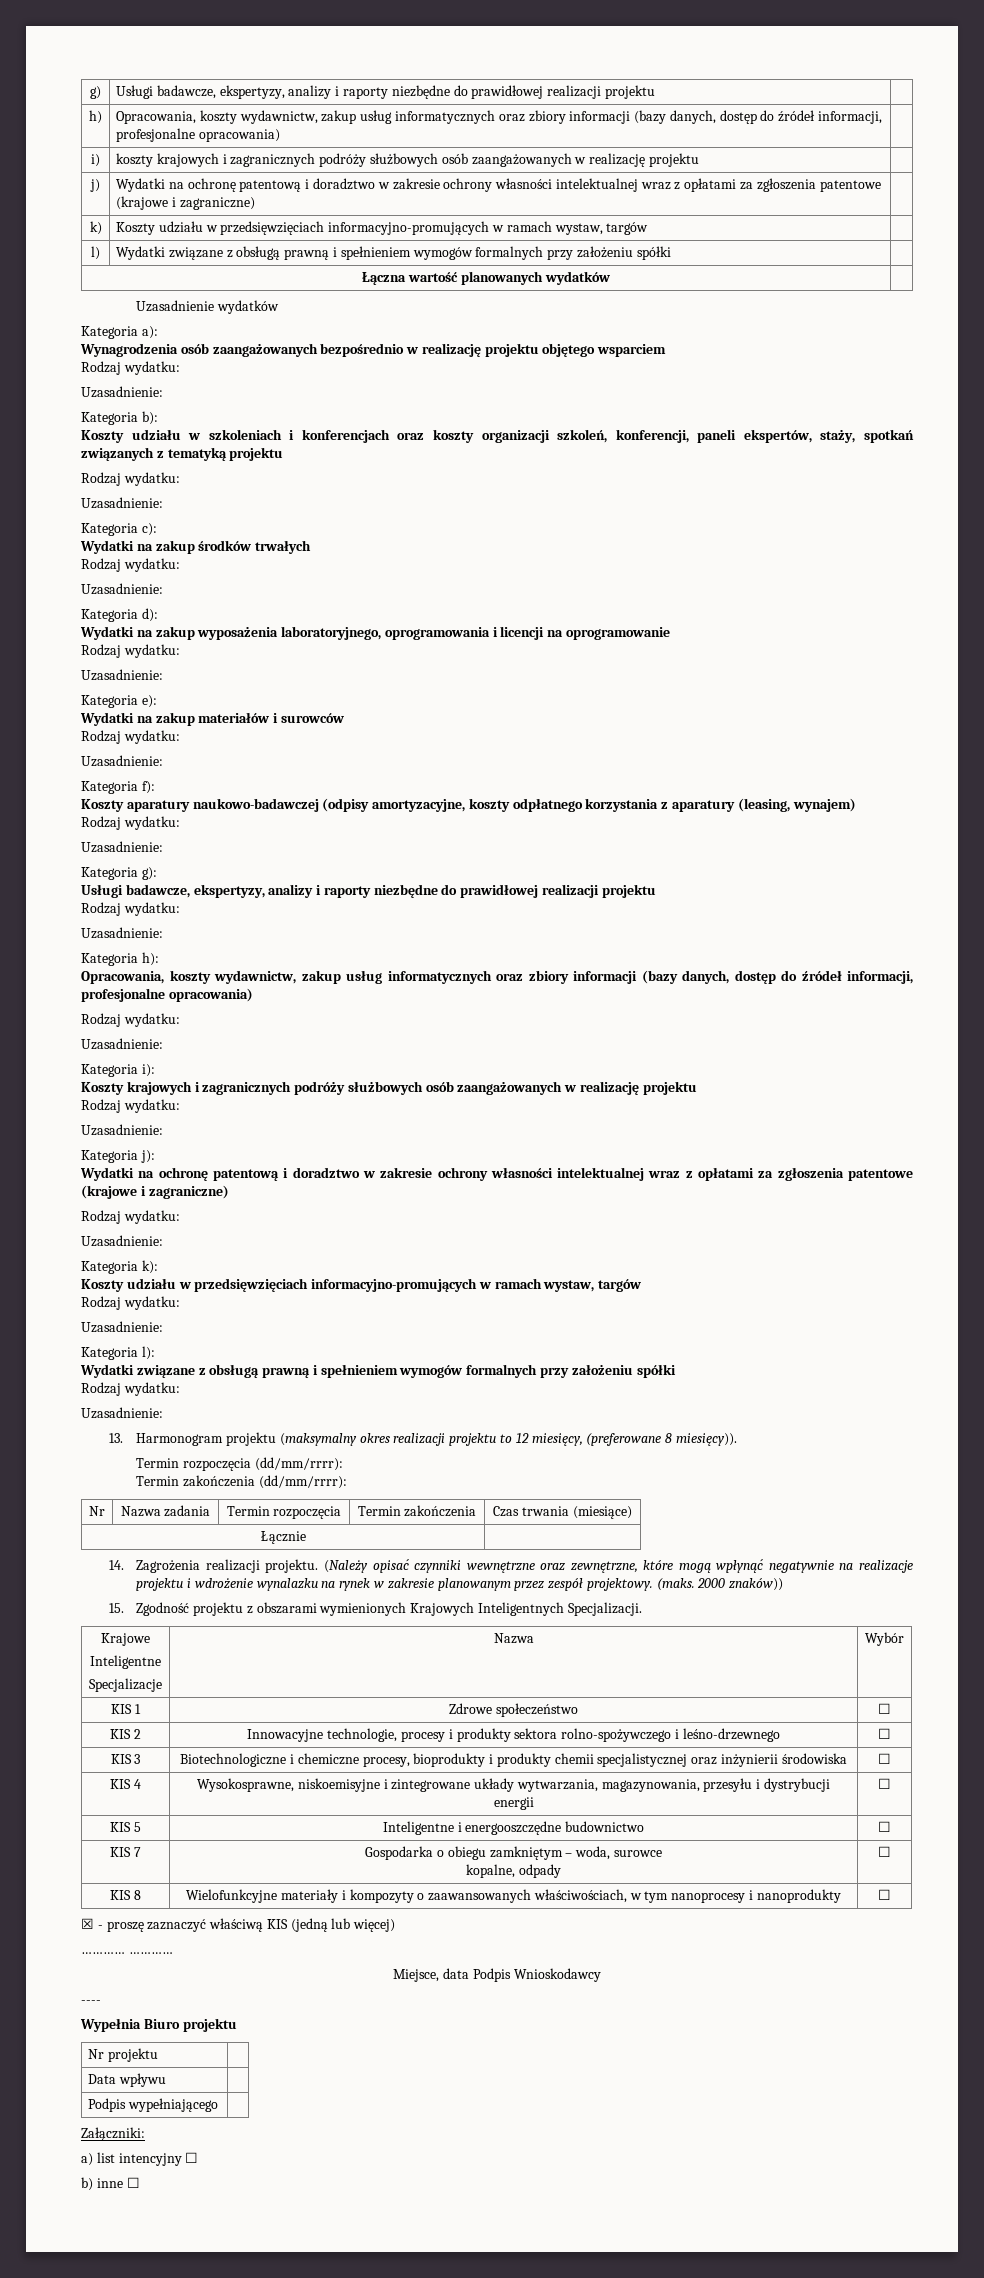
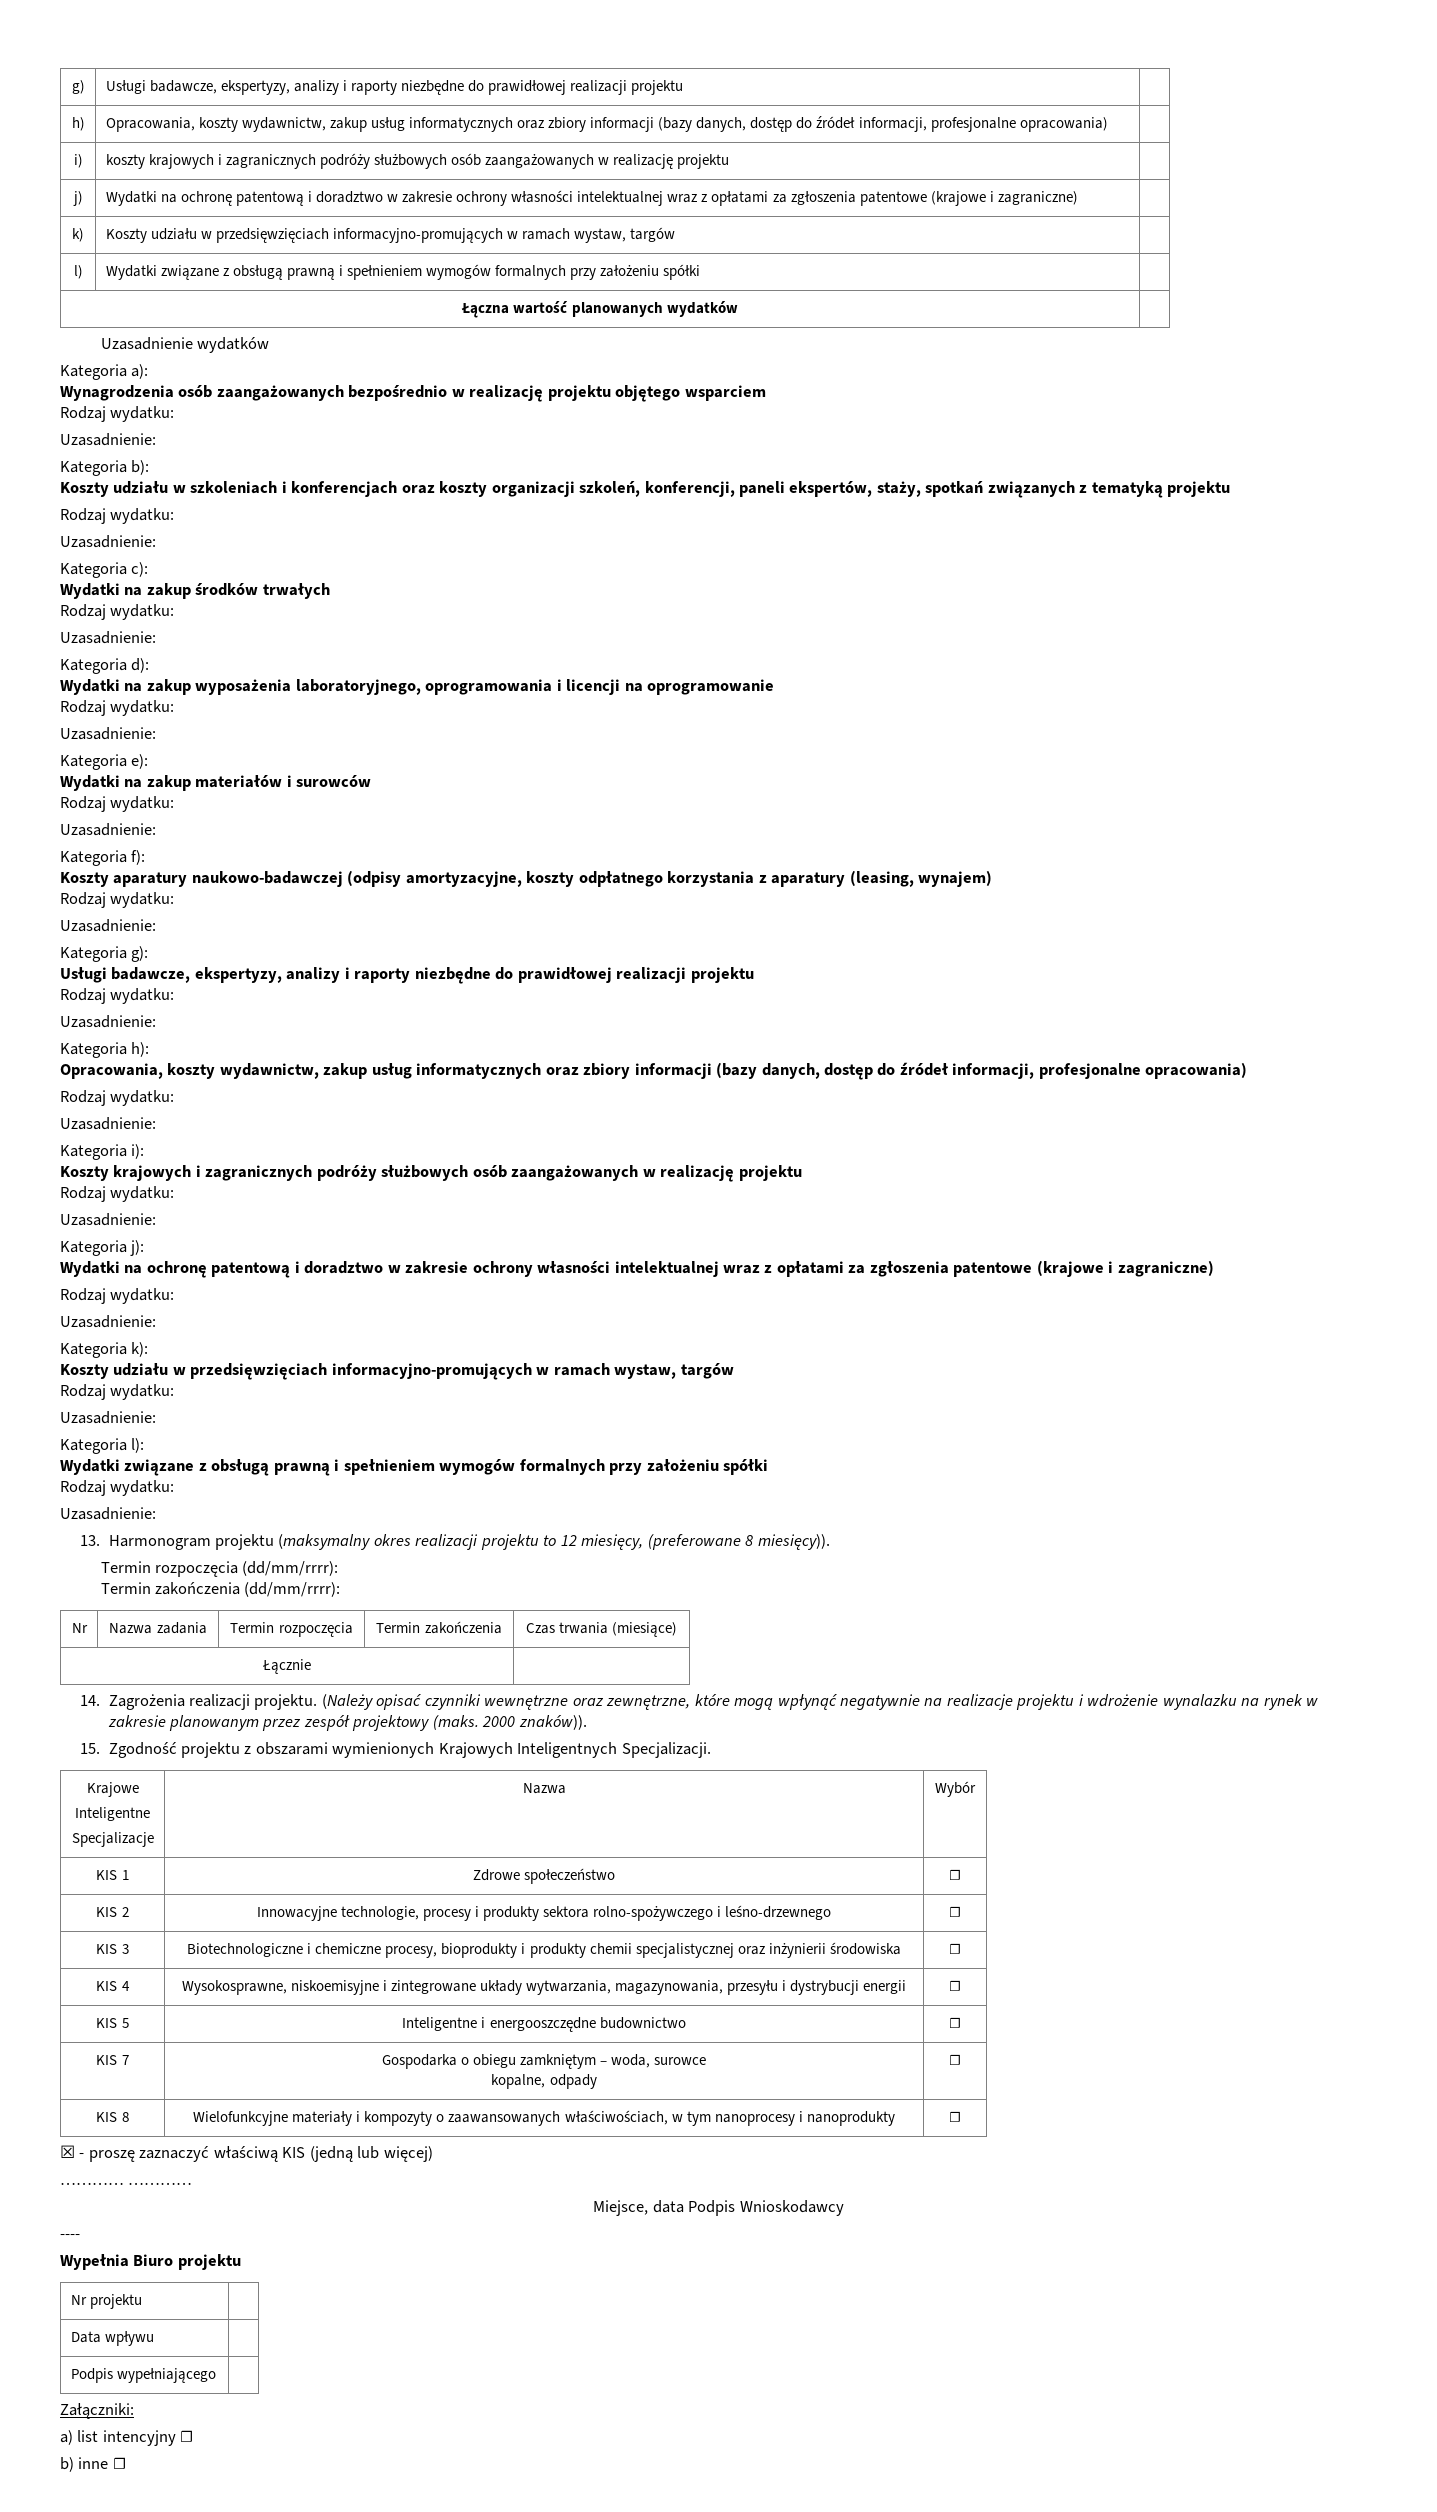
- (Należy opisać czynniki wewnętrzne oraz zewnętrzne, które mogą wpłynąć negatywnie na realizacje projektu i wdrożenie wynalazku na rynek w zakresie planowanym przez zespół projektowy. (maks.
+ (Należy opisać czynniki wewnętrzne oraz zewnętrzne, które mogą wpłynąć negatywnie na realizacje projektu i wdrożenie wynalazku na rynek w zakresie planowanym przez zespół projektowy (maks.
- 2000 znaków))
+ 2000 znaków)).

